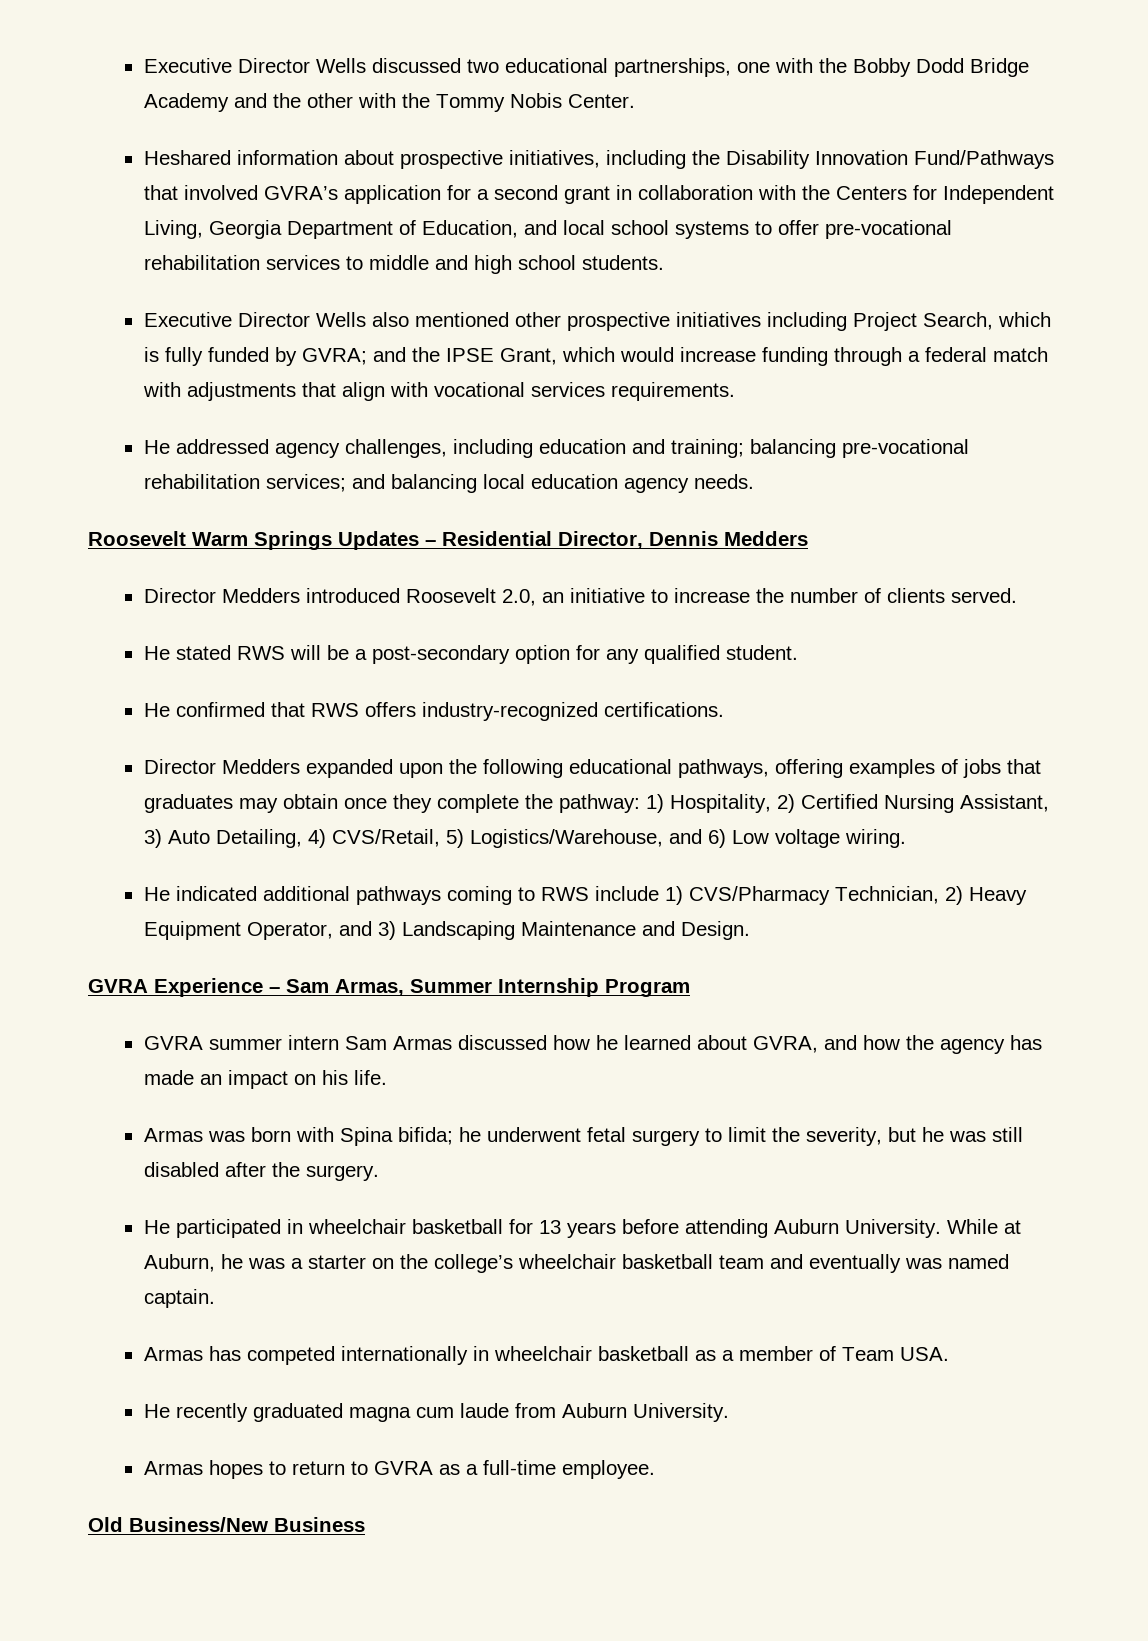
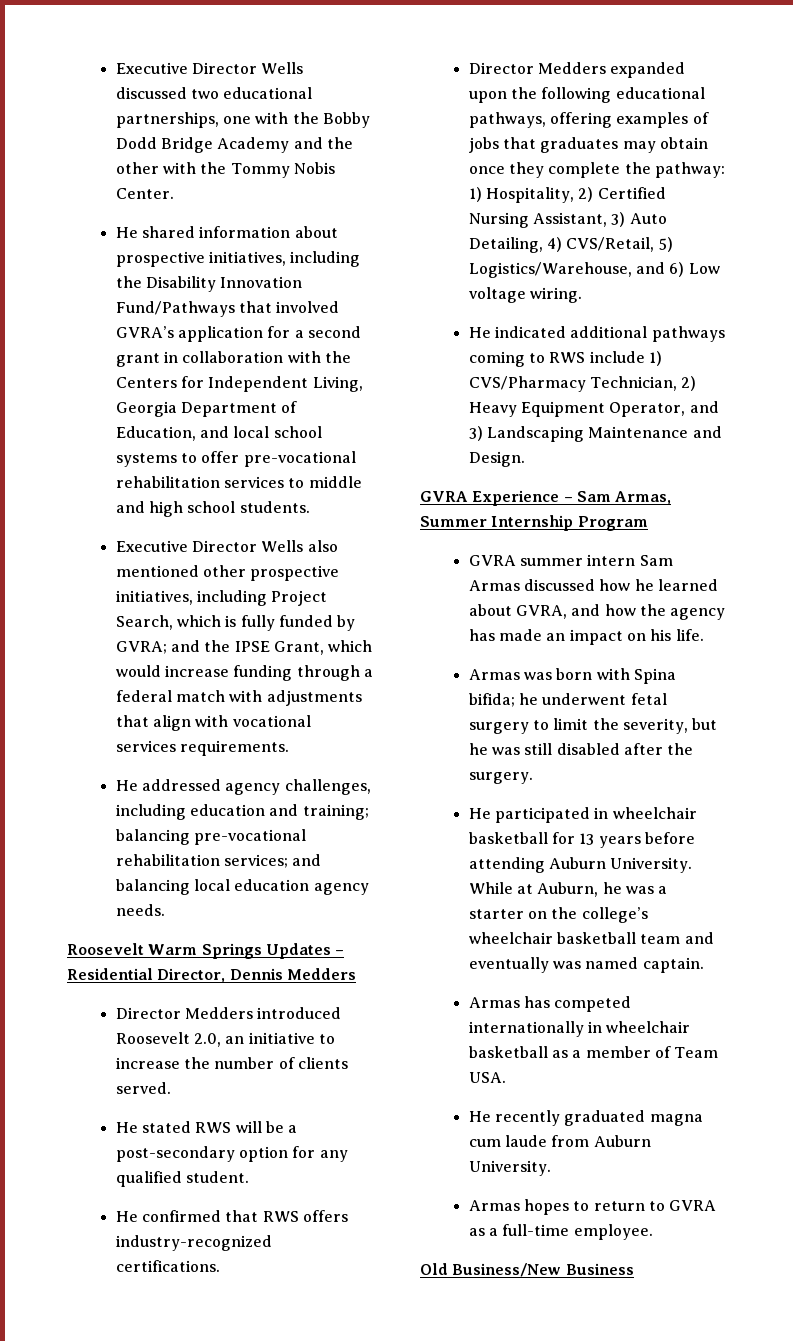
- Heshared information about prospective initiatives, including the Disability Innovation Fund/Pathways that involved GVRA’s application for a second grant in collaboration with the Centers for Independent Living, Georgia Department of Education, and local school systems to offer pre-vocational rehabilitation services to middle and high school students.
+ He shared information about prospective initiatives, including the Disability Innovation Fund/Pathways that involved GVRA’s application for a second grant in collaboration with the Centers for Independent Living, Georgia Department of Education, and local school systems to offer pre-vocational rehabilitation services to middle and high school students.
- Executive Director Wells also mentioned other prospective initiatives including Project Search, which is fully funded by GVRA; and the IPSE Grant, which would increase funding through a federal match with adjustments that align with vocational services requirements.
+ Executive Director Wells also mentioned other prospective initiatives, including Project Search, which is fully funded by GVRA; and the IPSE Grant, which would increase funding through a federal match with adjustments that align with vocational services requirements.

